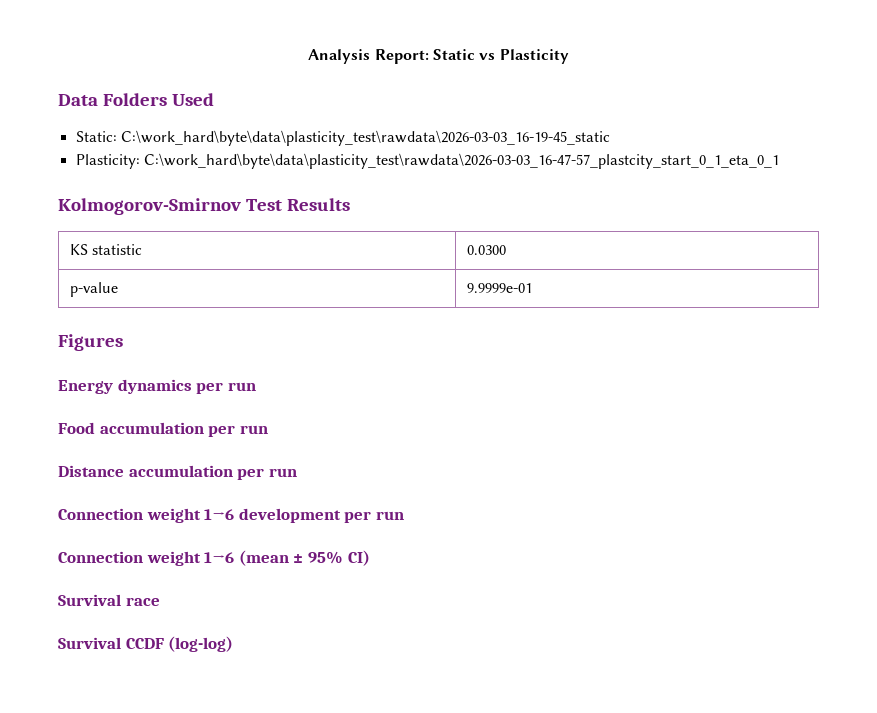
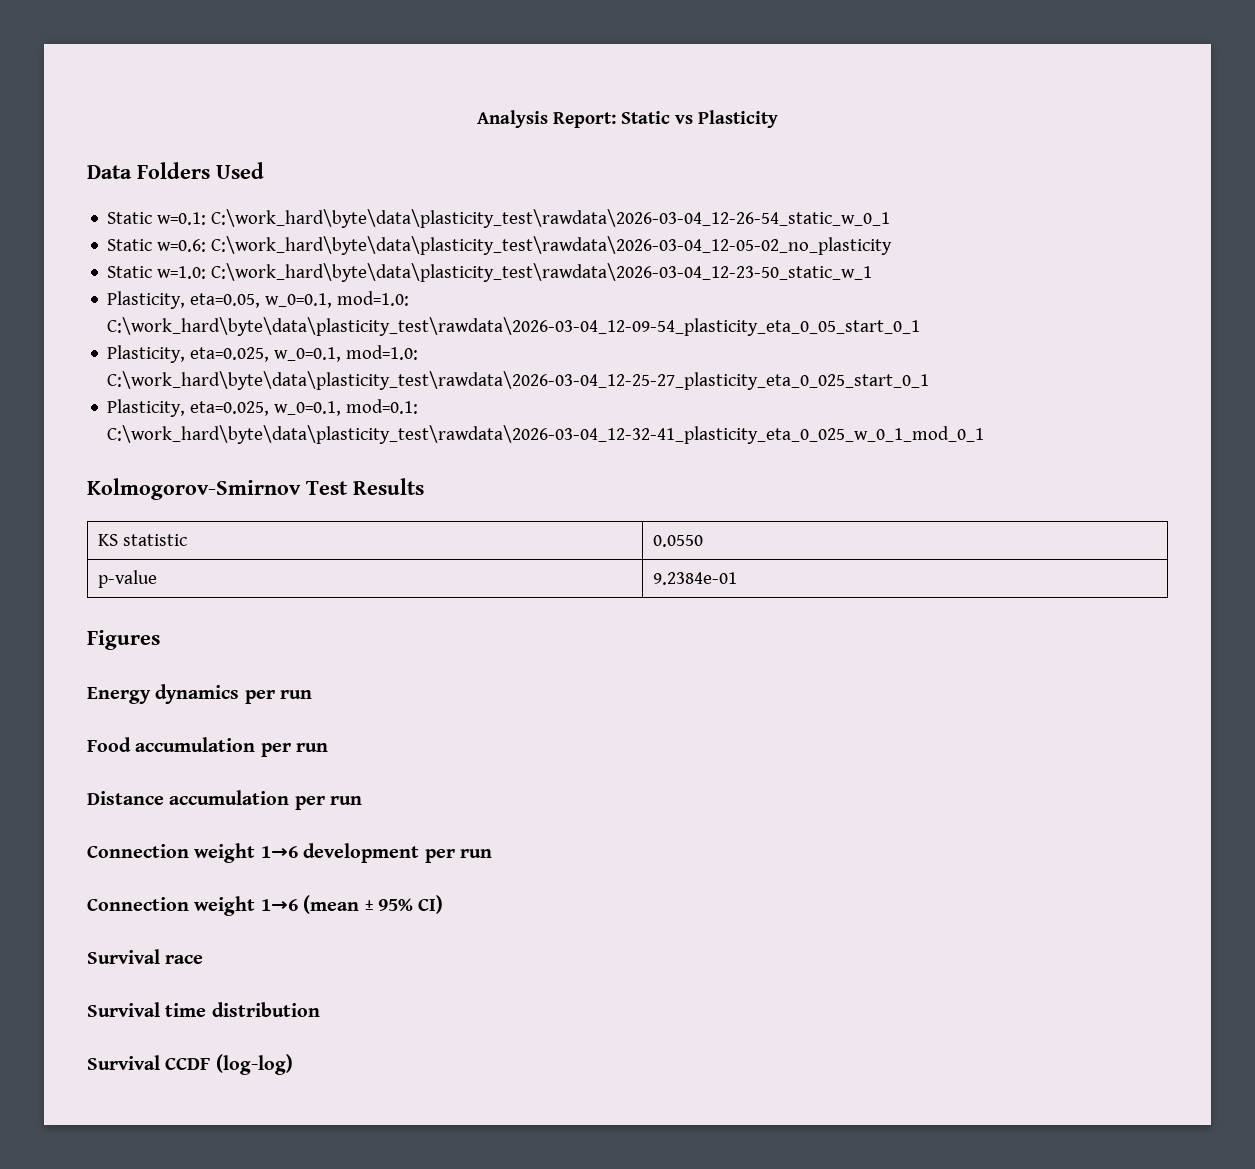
- Static: C:\work_hard\byte\data\plasticity_test\rawdata\2026-03-03_16-19-45_static
- Plasticity: C:\work_hard\byte\data\plasticity_test\rawdata\2026-03-03_16-47-57_plastcity_start_0_1_eta_0_1
+ Static w=0.1: C:\work_hard\byte\data\plasticity_test\rawdata\2026-03-04_12-26-54_static_w_0_1
+ Static w=0.6: C:\work_hard\byte\data\plasticity_test\rawdata\2026-03-04_12-05-02_no_plasticity
+ Static w=1.0: C:\work_hard\byte\data\plasticity_test\rawdata\2026-03-04_12-23-50_static_w_1
+ Plasticity, eta=0.05, w_0=0.1, mod=1.0: C:\work_hard\byte\data\plasticity_test\rawdata\2026-03-04_12-09-54_plasticity_eta_0_05_start_0_1
+ Plasticity, eta=0.025, w_0=0.1, mod=1.0: C:\work_hard\byte\data\plasticity_test\rawdata\2026-03-04_12-25-27_plasticity_eta_0_025_start_0_1
+ Plasticity, eta=0.025, w_0=0.1, mod=0.1: C:\work_hard\byte\data\plasticity_test\rawdata\2026-03-04_12-32-41_plasticity_eta_0_025_w_0_1_mod_0_1
- KS statistic | 0.0300
+ KS statistic | 0.0550
- p-value | 9.9999e-01
+ p-value | 9.2384e-01
+ Survival time distribution

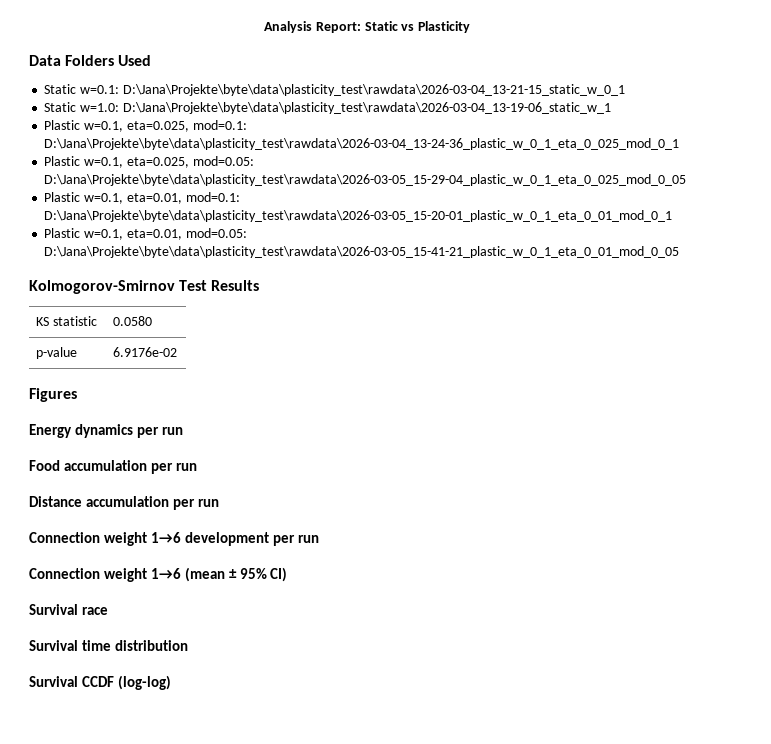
- Static w=0.1: C:\work_hard\byte\data\plasticity_test\rawdata\2026-03-04_12-26-54_static_w_0_1
- Static w=0.6: C:\work_hard\byte\data\plasticity_test\rawdata\2026-03-04_12-05-02_no_plasticity
- Static w=1.0: C:\work_hard\byte\data\plasticity_test\rawdata\2026-03-04_12-23-50_static_w_1
- Plasticity, eta=0.05, w_0=0.1, mod=1.0: C:\work_hard\byte\data\plasticity_test\rawdata\2026-03-04_12-09-54_plasticity_eta_0_05_start_0_1
- Plasticity, eta=0.025, w_0=0.1, mod=1.0: C:\work_hard\byte\data\plasticity_test\rawdata\2026-03-04_12-25-27_plasticity_eta_0_025_start_0_1
- Plasticity, eta=0.025, w_0=0.1, mod=0.1: C:\work_hard\byte\data\plasticity_test\rawdata\2026-03-04_12-32-41_plasticity_eta_0_025_w_0_1_mod_0_1
+ Static w=0.1: D:\Jana\Projekte\byte\data\plasticity_test\rawdata\2026-03-04_13-21-15_static_w_0_1
+ Static w=1.0: D:\Jana\Projekte\byte\data\plasticity_test\rawdata\2026-03-04_13-19-06_static_w_1
+ Plastic w=0.1, eta=0.025, mod=0.1: D:\Jana\Projekte\byte\data\plasticity_test\rawdata\2026-03-04_13-24-36_plastic_w_0_1_eta_0_025_mod_0_1
+ Plastic w=0.1, eta=0.025, mod=0.05: D:\Jana\Projekte\byte\data\plasticity_test\rawdata\2026-03-05_15-29-04_plastic_w_0_1_eta_0_025_mod_0_05
+ Plastic w=0.1, eta=0.01, mod=0.1: D:\Jana\Projekte\byte\data\plasticity_test\rawdata\2026-03-05_15-20-01_plastic_w_0_1_eta_0_01_mod_0_1
+ Plastic w=0.1, eta=0.01, mod=0.05: D:\Jana\Projekte\byte\data\plasticity_test\rawdata\2026-03-05_15-41-21_plastic_w_0_1_eta_0_01_mod_0_05
- KS statistic | 0.0550
+ KS statistic | 0.0580
- p-value | 9.2384e-01
+ p-value | 6.9176e-02

